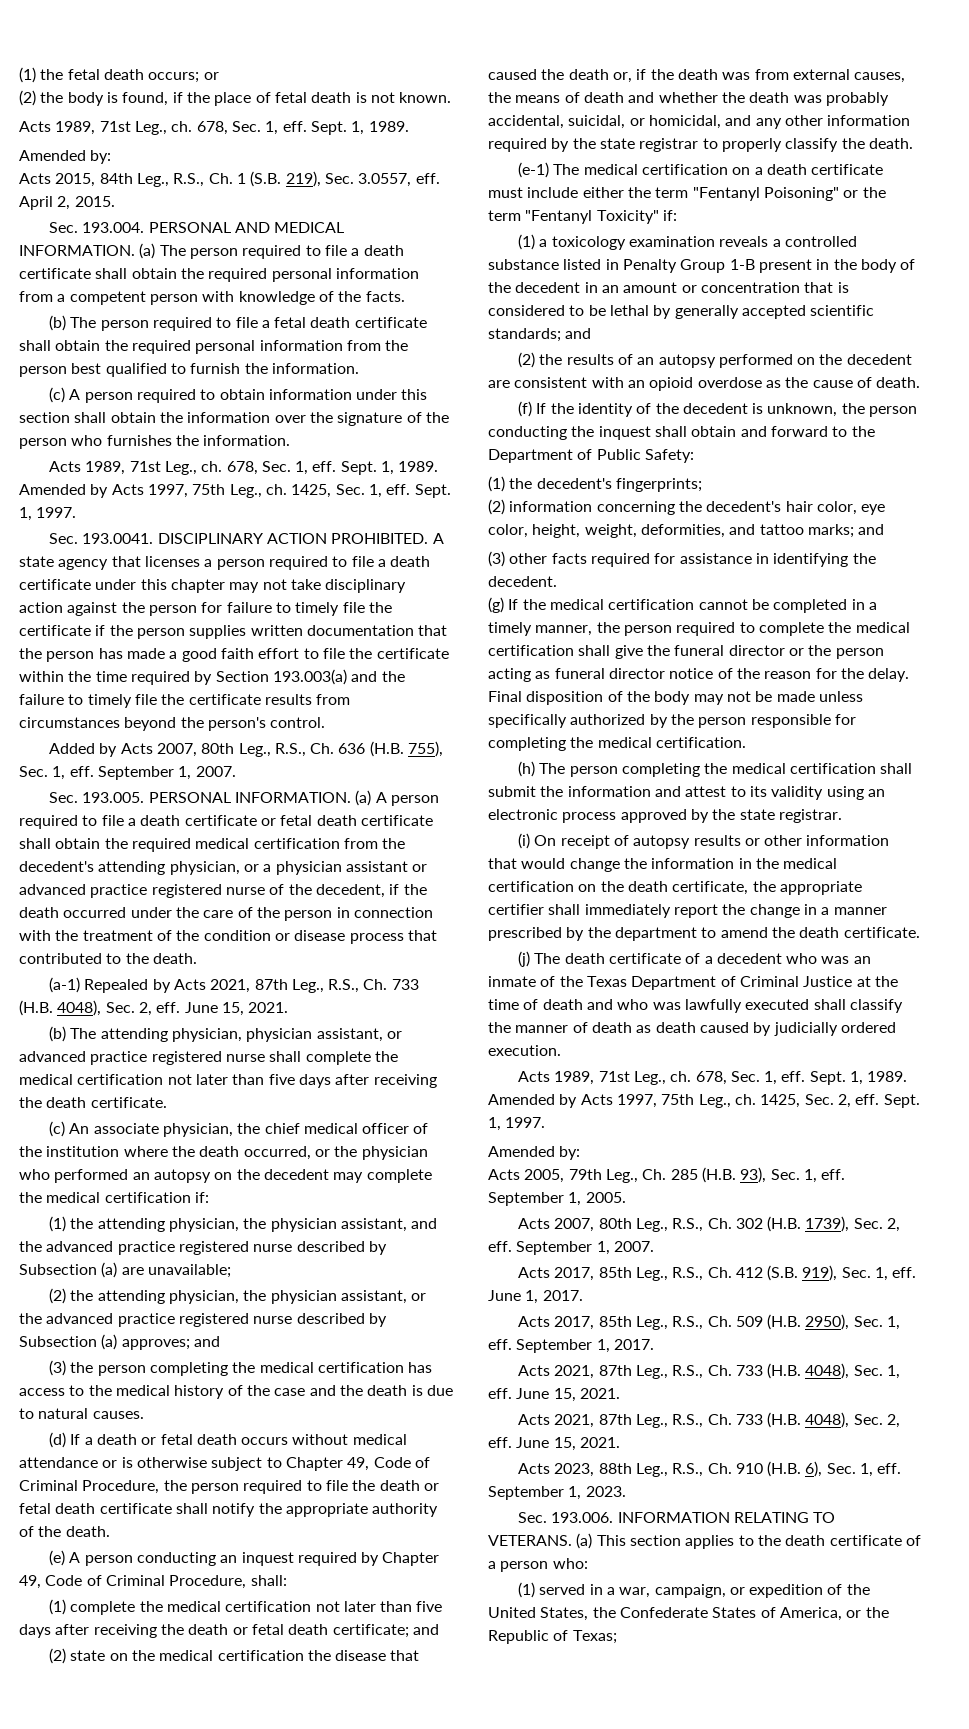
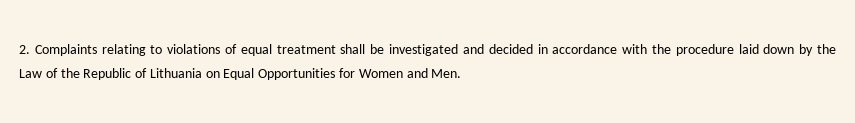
- (1) the fetal death occurs; or
- (2) the body is found, if the place of fetal death is not known.
- Acts 1989, 71st Leg., ch. 678, Sec. 1, eff. Sept. 1, 1989.
- Amended by:
- Acts 2015, 84th Leg., R.S., Ch. 1 (S.B. 219), Sec. 3.0557, eff. April 2, 2015.
- Sec. 193.004. PERSONAL AND MEDICAL INFORMATION. (a) The person required to file a death certificate shall obtain the required personal information from a competent person with knowledge of the facts.
- (b) The person required to file a fetal death certificate shall obtain the required personal information from the person best qualified to furnish the information.
- (c) A person required to obtain information under this section shall obtain the information over the signature of the person who furnishes the information.
- Acts 1989, 71st Leg., ch. 678, Sec. 1, eff. Sept. 1, 1989. Amended by Acts 1997, 75th Leg., ch. 1425, Sec. 1, eff. Sept. 1, 1997.
- Sec. 193.0041. DISCIPLINARY ACTION PROHIBITED. A state agency that licenses a person required to file a death certificate under this chapter may not take disciplinary action against the person for failure to timely file the certificate if the person supplies written documentation that the person has made a good faith effort to file the certificate within the time required by Section 193.003(a) and the failure to timely file the certificate results from circumstances beyond the person's control.
- Added by Acts 2007, 80th Leg., R.S., Ch. 636 (H.B. 755), Sec. 1, eff. September 1, 2007.
- Sec. 193.005. PERSONAL INFORMATION. (a) A person required to file a death certificate or fetal death certificate shall obtain the required medical certification from the decedent's attending physician, or a physician assistant or advanced practice registered nurse of the decedent, if the death occurred under the care of the person in connection with the treatment of the condition or disease process that contributed to the death.
- (a-1) Repealed by Acts 2021, 87th Leg., R.S., Ch. 733 (H.B. 4048), Sec. 2, eff. June 15, 2021.
- (b) The attending physician, physician assistant, or advanced practice registered nurse shall complete the medical certification not later than five days after receiving the death certificate.
- (c) An associate physician, the chief medical officer of the institution where the death occurred, or the physician who performed an autopsy on the decedent may complete the medical certification if:
- (1) the attending physician, the physician assistant, and the advanced practice registered nurse described by Subsection (a) are unavailable;
- (2) the attending physician, the physician assistant, or the advanced practice registered nurse described by Subsection (a) approves; and
- (3) the person completing the medical certification has access to the medical history of the case and the death is due to natural causes.
- (d) If a death or fetal death occurs without medical attendance or is otherwise subject to Chapter 49, Code of Criminal Procedure, the person required to file the death or fetal death certificate shall notify the appropriate authority of the death.
- (e) A person conducting an inquest required by Chapter 49, Code of Criminal Procedure, shall:
- (1) complete the medical certification not later than five days after receiving the death or fetal death certificate; and
- (2) state on the medical certification the disease that caused the death or, if the death was from external causes, the means of death and whether the death was probably accidental, suicidal, or homicidal, and any other information required by the state registrar to properly classify the death.
- (e-1) The medical certification on a death certificate must include either the term "Fentanyl Poisoning" or the term "Fentanyl Toxicity" if:
- (1) a toxicology examination reveals a controlled substance listed in Penalty Group 1-B present in the body of the decedent in an amount or concentration that is considered to be lethal by generally accepted scientific standards; and
- (2) the results of an autopsy performed on the decedent are consistent with an opioid overdose as the cause of death.
- (f) If the identity of the decedent is unknown, the person conducting the inquest shall obtain and forward to the Department of Public Safety:
- (1) the decedent's fingerprints;
- (2) information concerning the decedent's hair color, eye color, height, weight, deformities, and tattoo marks; and
- (3) other facts required for assistance in identifying the decedent.
- (g) If the medical certification cannot be completed in a timely manner, the person required to complete the medical certification shall give the funeral director or the person acting as funeral director notice of the reason for the delay. Final disposition of the body may not be made unless specifically authorized by the person responsible for completing the medical certification.
- (h) The person completing the medical certification shall submit the information and attest to its validity using an electronic process approved by the state registrar.
- (i) On receipt of autopsy results or other information that would change the information in the medical certification on the death certificate, the appropriate certifier shall immediately report the change in a manner prescribed by the department to amend the death certificate.
- (j) The death certificate of a decedent who was an inmate of the Texas Department of Criminal Justice at the time of death and who was lawfully executed shall classify the manner of death as death caused by judicially ordered execution.
- Acts 1989, 71st Leg., ch. 678, Sec. 1, eff. Sept. 1, 1989. Amended by Acts 1997, 75th Leg., ch. 1425, Sec. 2, eff. Sept. 1, 1997.
- Amended by:
- Acts 2005, 79th Leg., Ch. 285 (H.B. 93), Sec. 1, eff. September 1, 2005.
- Acts 2007, 80th Leg., R.S., Ch. 302 (H.B. 1739), Sec. 2, eff. September 1, 2007.
- Acts 2017, 85th Leg., R.S., Ch. 412 (S.B. 919), Sec. 1, eff. June 1, 2017.
- Acts 2017, 85th Leg., R.S., Ch. 509 (H.B. 2950), Sec. 1, eff. September 1, 2017.
- Acts 2021, 87th Leg., R.S., Ch. 733 (H.B. 4048), Sec. 1, eff. June 15, 2021.
- Acts 2021, 87th Leg., R.S., Ch. 733 (H.B. 4048), Sec. 2, eff. June 15, 2021.
- Acts 2023, 88th Leg., R.S., Ch. 910 (H.B. 6), Sec. 1, eff. September 1, 2023.
- Sec. 193.006. INFORMATION RELATING TO VETERANS. (a) This section applies to the death certificate of a person who:
- (1) served in a war, campaign, or expedition of the United States, the Confederate States of America, or the Republic of Texas;
+ 2. Complaints relating to violations of equal treatment shall be investigated and decided in accordance with the procedure laid down by the Law of the Republic of Lithuania on Equal Opportunities for Women and Men.

